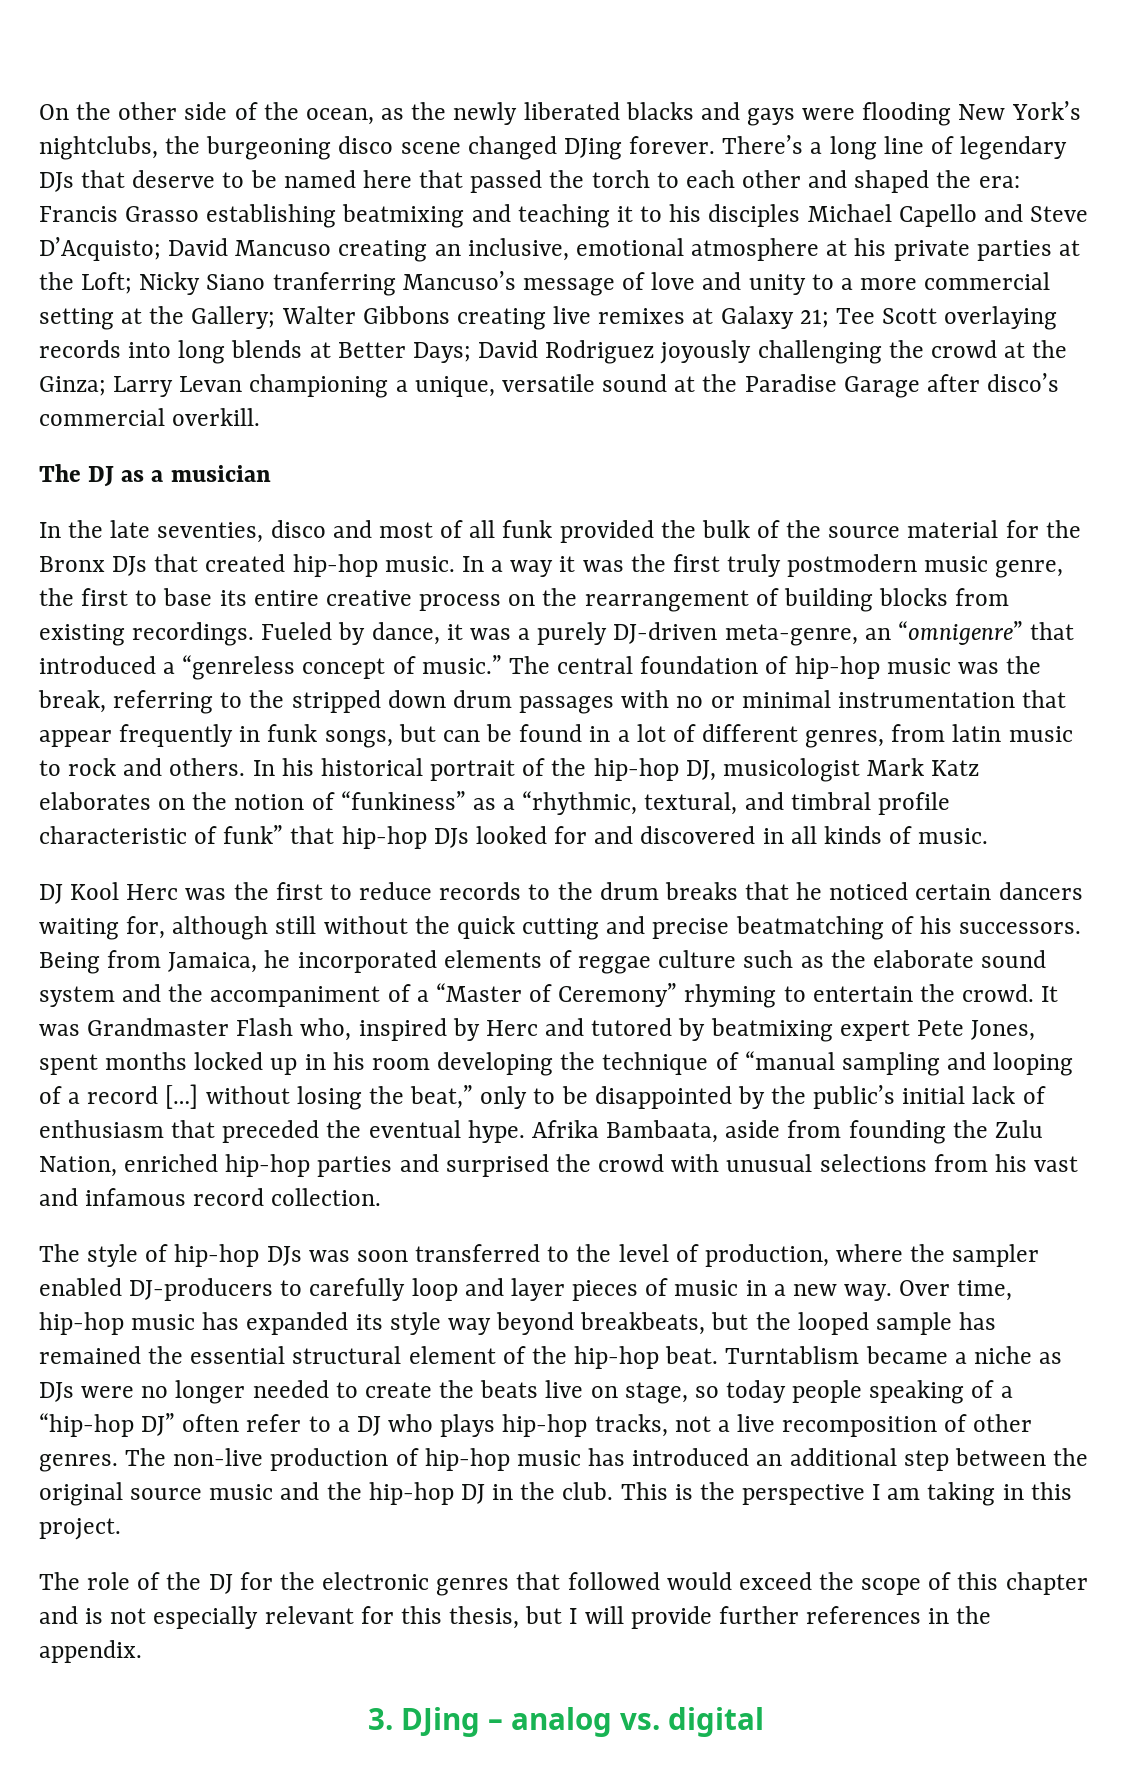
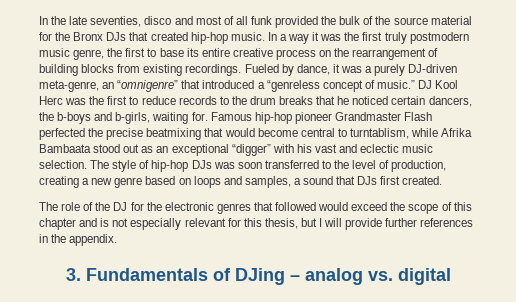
- On the other side of the ocean, as the newly liberated blacks and gays were flooding New York’s nightclubs, the burgeoning disco scene changed DJing forever. There’s a long line of legendary DJs that deserve to be named here that passed the torch to each other and shaped the era: Francis Grasso establishing beatmixing and teaching it to his disciples Michael Capello and Steve D’Acquisto; David Mancuso creating an inclusive, emotional atmosphere at his private parties at the Loft; Nicky Siano tranferring Mancuso’s message of love and unity to a more commercial setting at the Gallery; Walter Gibbons creating live remixes at Galaxy 21; Tee Scott overlaying records into long blends at Better Days; David Rodriguez joyously challenging the crowd at the Ginza; Larry Levan championing a unique, versatile sound at the Paradise Garage after disco’s commercial overkill.
- The DJ as a musician
- Fueled by dance, it was a purely DJ-driven meta-genre, an “omnigenre” that introduced a “genreless concept of music.” The central foundation of hip-hop music was the break, referring to the stripped down drum passages with no or minimal instrumentation that appear frequently in funk songs, but can be found in a lot of different genres, from latin music to rock and others. In his historical portrait of the hip-hop DJ, musicologist Mark Katz elaborates on the notion of “funkiness” as a “rhythmic, textural, and timbral profile characteristic of funk” that hip-hop DJs looked for and discovered in all kinds of music.
- DJ Kool Herc was the first to reduce records to the drum breaks that he noticed certain dancers waiting for, although still without the quick cutting and precise beatmatching of his successors. Being from Jamaica, he incorporated elements of reggae culture such as the elaborate sound system and the accompaniment of a “Master of Ceremony” rhyming to entertain the crowd. It was Grandmaster Flash who, inspired by Herc and tutored by beatmixing expert Pete Jones, spent months locked up in his room developing the technique of “manual sampling and looping of a record […] without losing the beat,” only to be disappointed by the public’s initial lack of enthusiasm that preceded the eventual hype. Afrika Bambaata, aside from founding the Zulu Nation, enriched hip-hop parties and surprised the crowd with unusual selections from his vast and infamous record collection.
- The style of hip-hop DJs was soon transferred to the level of production, where the sampler enabled DJ-producers to carefully loop and layer pieces of music in a new way. Over time, hip-hop music has expanded its style way beyond breakbeats, but the looped sample has remained the essential structural element of the hip-hop beat. Turntablism became a niche as DJs were no longer needed to create the beats live on stage, so today people speaking of a “hip-hop DJ” often refer to a DJ who plays hip-hop tracks, not a live recomposition of other genres. The non-live production of hip-hop music has introduced an additional step between the original source music and the hip-hop DJ in the club. This is the perspective I am taking in this project.
+ Fueled by dance, it was a purely DJ-driven meta-genre, an “omnigenre” that introduced a “genreless concept of music.” DJ Kool Herc was the first to reduce records to the drum breaks that he noticed certain dancers, the b-boys and b-girls, waiting for. Famous hip-hop pioneer Grandmaster Flash perfected the precise beatmixing that would become central to turntablism, while Afrika Bambaata stood out as an exceptional “digger” with his vast and eclectic music selection. The style of hip-hop DJs was soon transferred to the level of production, creating a new genre based on loops and samples, a sound that DJs first created.
- 3. DJing – analog vs. digital
+ 3. Fundamentals of DJing – analog vs. digital

